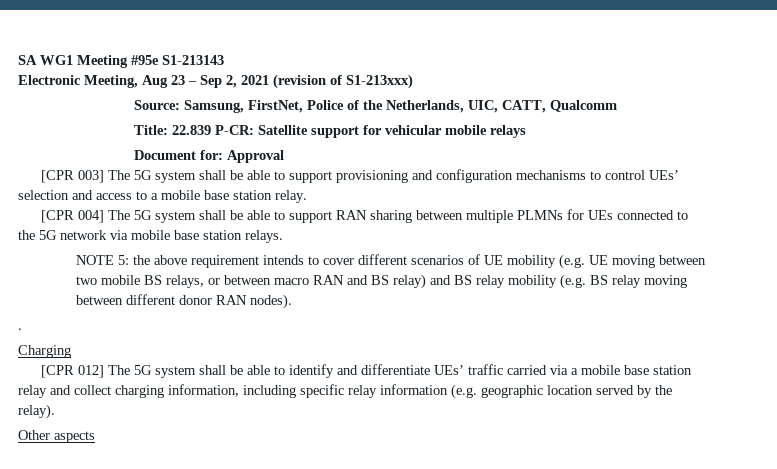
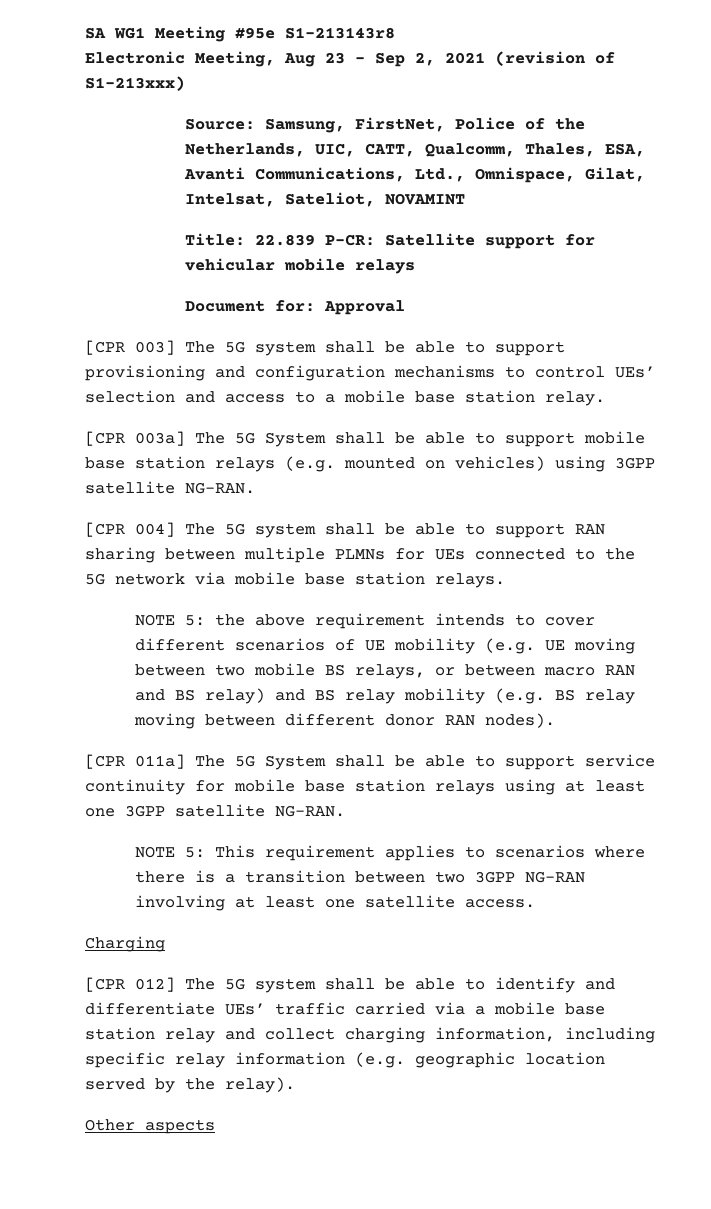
- SA WG1 Meeting #95e S1-213143
+ SA WG1 Meeting #95e S1-213143r8
- Source: Samsung, FirstNet, Police of the Netherlands, UIC, CATT, Qualcomm
+ Source: Samsung, FirstNet, Police of the Netherlands, UIC, CATT, Qualcomm, Thales, ESA, Avanti Communications, Ltd., Omnispace, Gilat, Intelsat, Sateliot, NOVAMINT
+ [CPR 003a] The 5G System shall be able to support mobile base station relays (e.g. mounted on vehicles) using 3GPP satellite NG-RAN.
- .
+ [CPR 011a] The 5G System shall be able to support service continuity for mobile base station relays using at least one 3GPP satellite NG-RAN.
+ NOTE 5: This requirement applies to scenarios where there is a transition between two 3GPP NG-RAN involving at least one satellite access.

